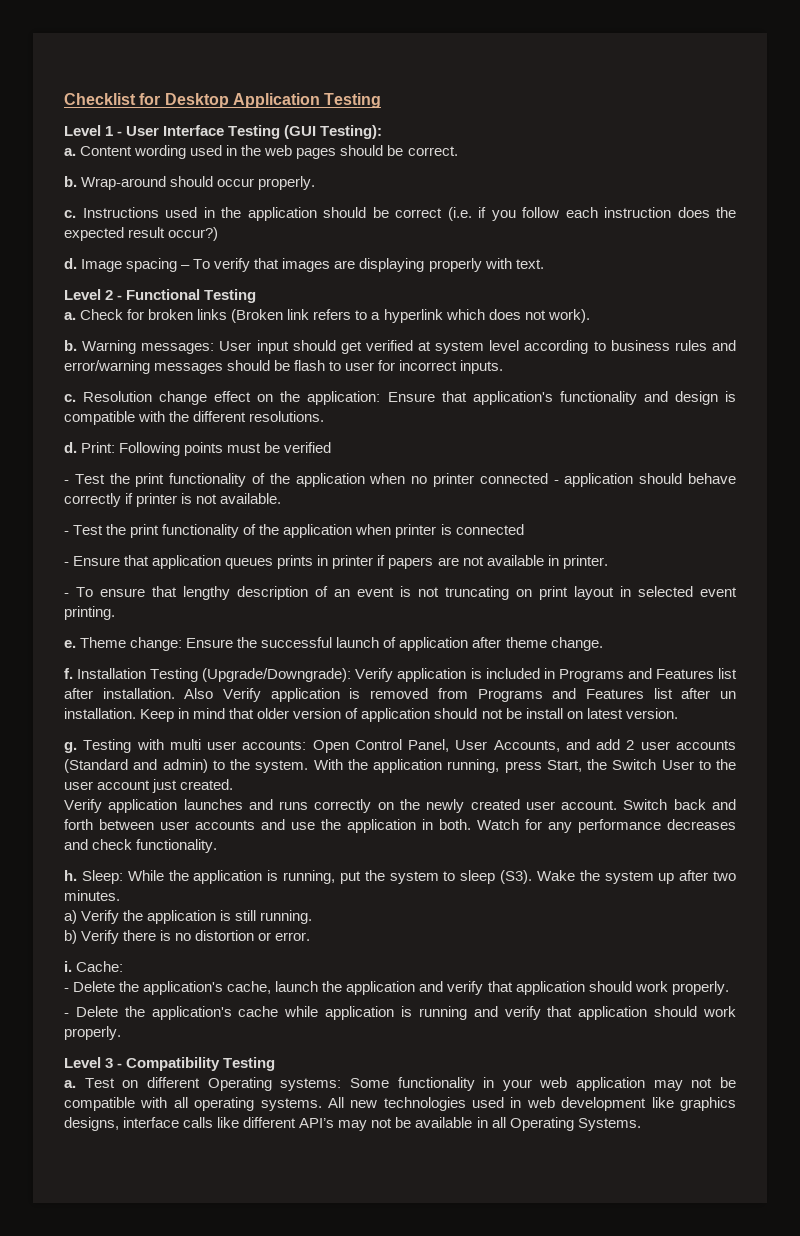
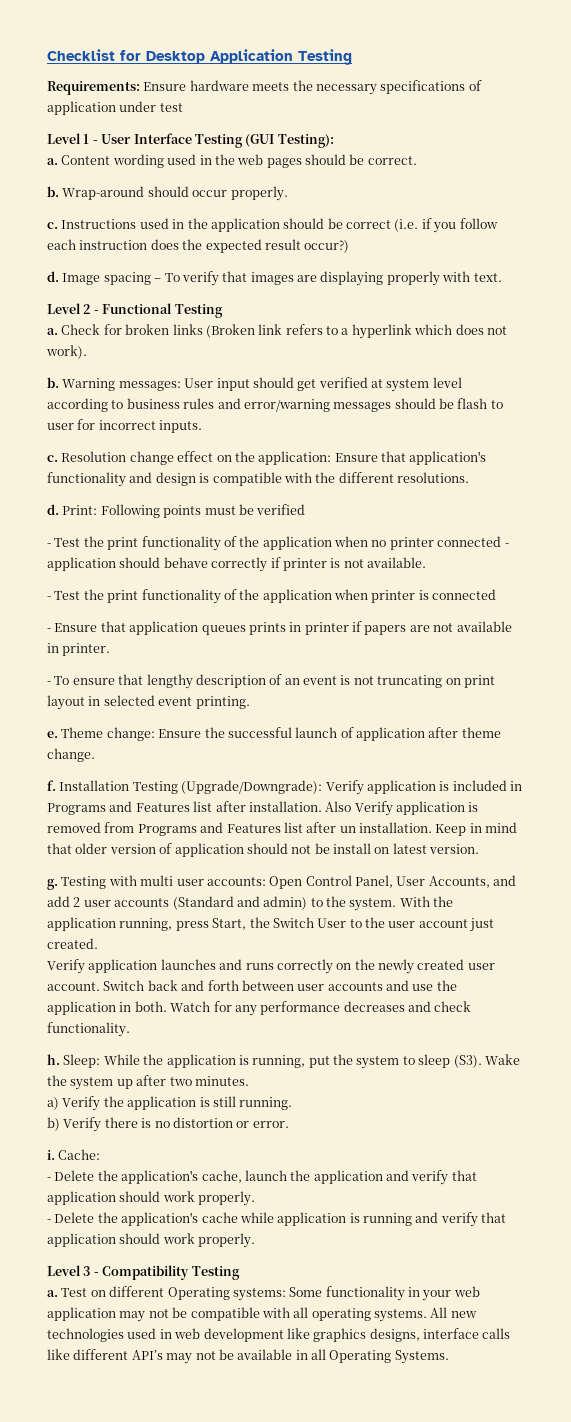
+ Requirements: Ensure hardware meets the necessary specifications of application under test

